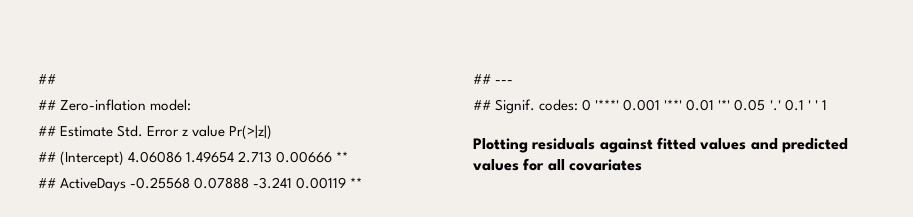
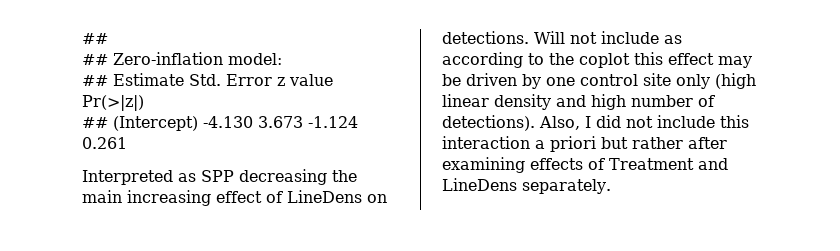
- ## (Intercept) 4.06086 1.49654 2.713 0.00666 **
- ## ActiveDays -0.25568 0.07888 -3.241 0.00119 **
- ## ---
- ## Signif. codes: 0 '***' 0.001 '**' 0.01 '*' 0.05 '.' 0.1 ' ' 1
- Plotting residuals against fitted values and predicted values for all covariates
+ ## (Intercept) -4.130 3.673 -1.124 0.261
+ Interpreted as SPP decreasing the main increasing effect of LineDens on detections. Will not include as according to the coplot this effect may be driven by one control site only (high linear density and high number of detections). Also, I did not include this interaction a priori but rather after examining effects of Treatment and LineDens separately.

